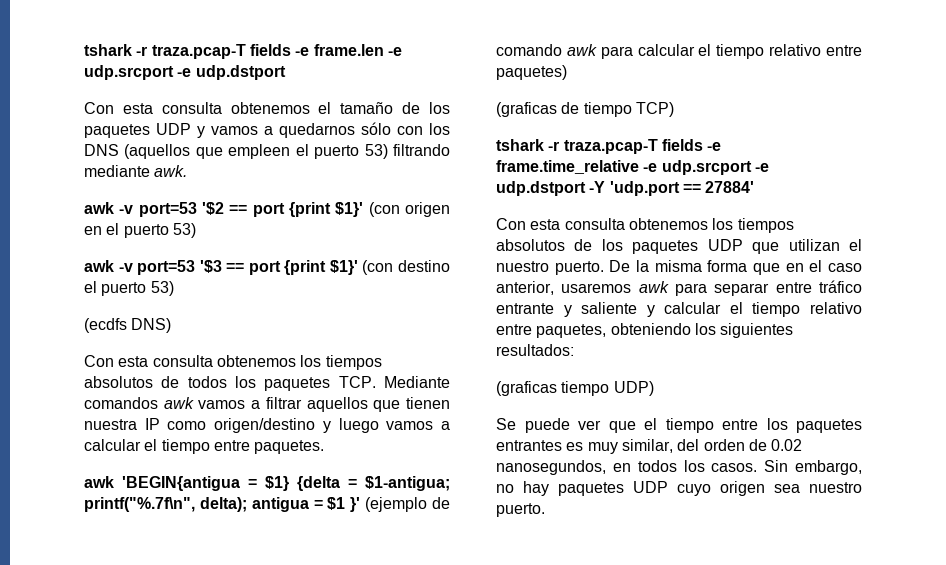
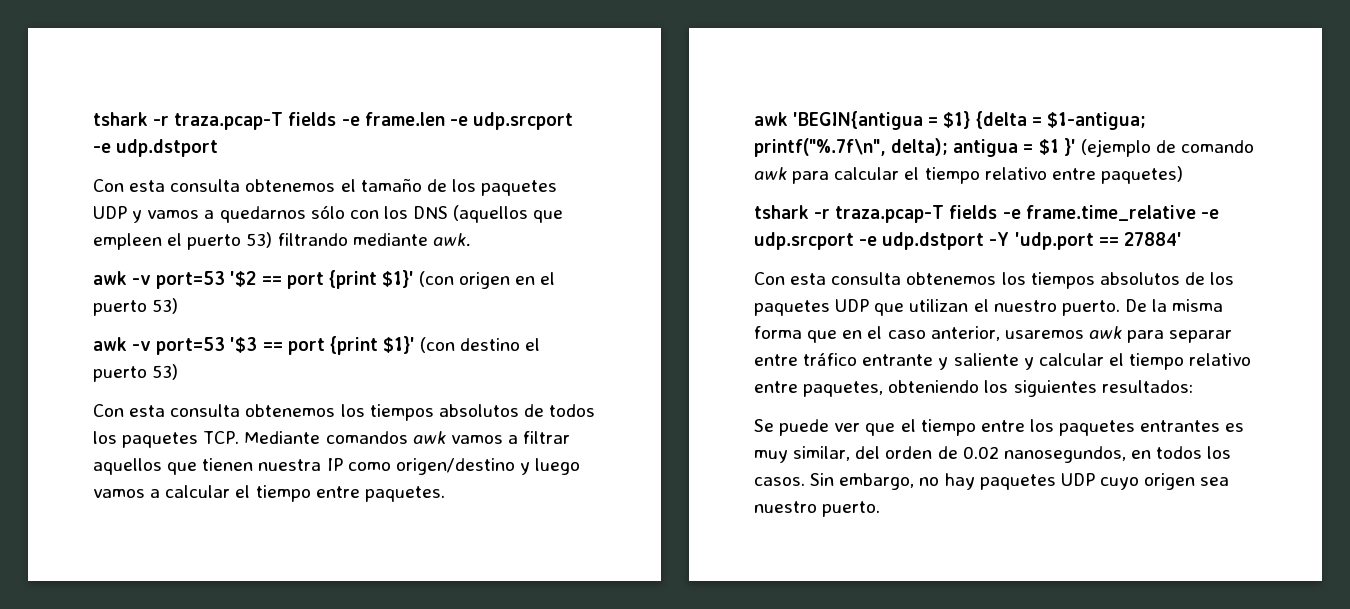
- (ecdfs DNS)
- (graficas de tiempo TCP)
- (graficas tiempo UDP)

